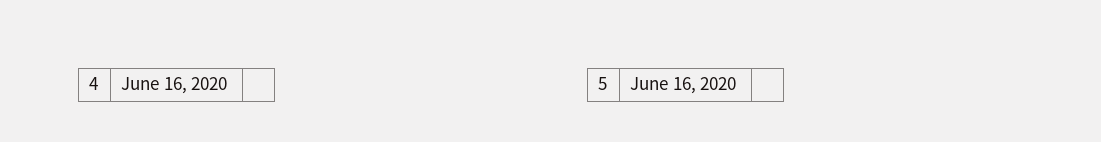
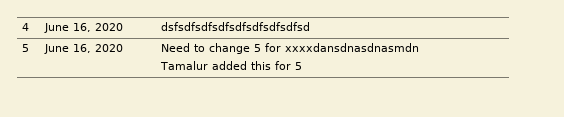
- 4 | June 16, 2020 |
+ 4 | June 16, 2020 | dsfsdfsdfsdfsdfsdfsdfsdfsd
- 5 | June 16, 2020 |
+ 5 | June 16, 2020 | Need to change 5 for xxxxdansdnasdnasmdn
+ Tamalur added this for 5

